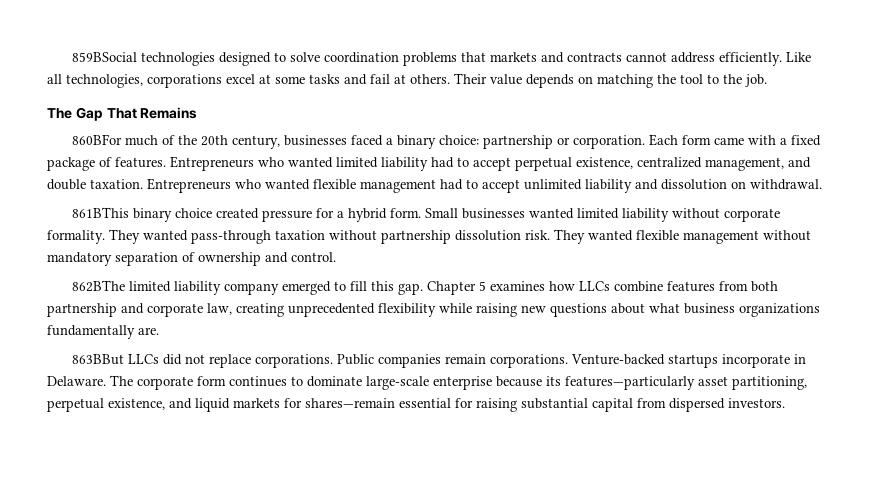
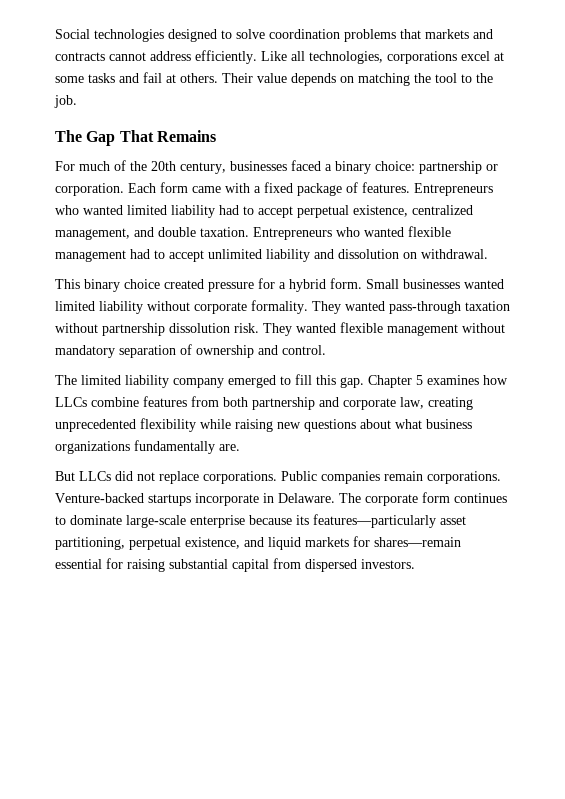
- 859BSocial technologies designed to solve coordination problems that markets and contracts cannot address efficiently.
+ Social technologies designed to solve coordination problems that markets and contracts cannot address efficiently.
- 860BFor much of the 20th century, businesses faced a binary choice: partnership or corporation.
+ For much of the 20th century, businesses faced a binary choice: partnership or corporation.
- 861BThis binary choice created pressure for a hybrid form.
+ This binary choice created pressure for a hybrid form.
- 862BThe limited liability company emerged to fill this gap.
+ The limited liability company emerged to fill this gap.
- 863BBut LLCs did not replace corporations.
+ But LLCs did not replace corporations.

